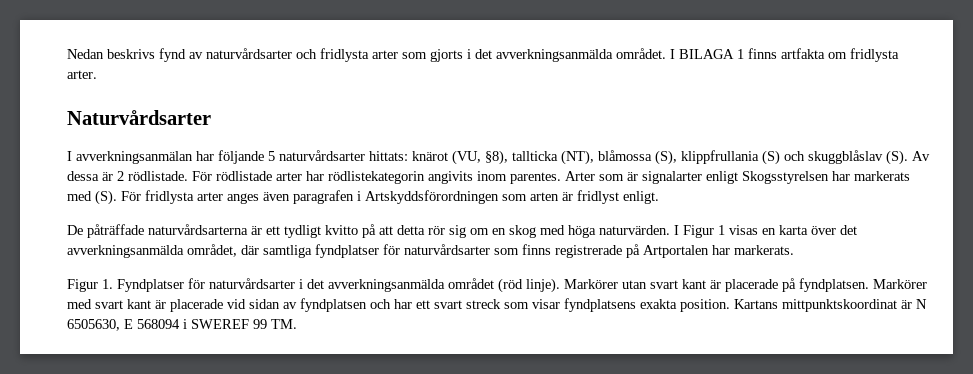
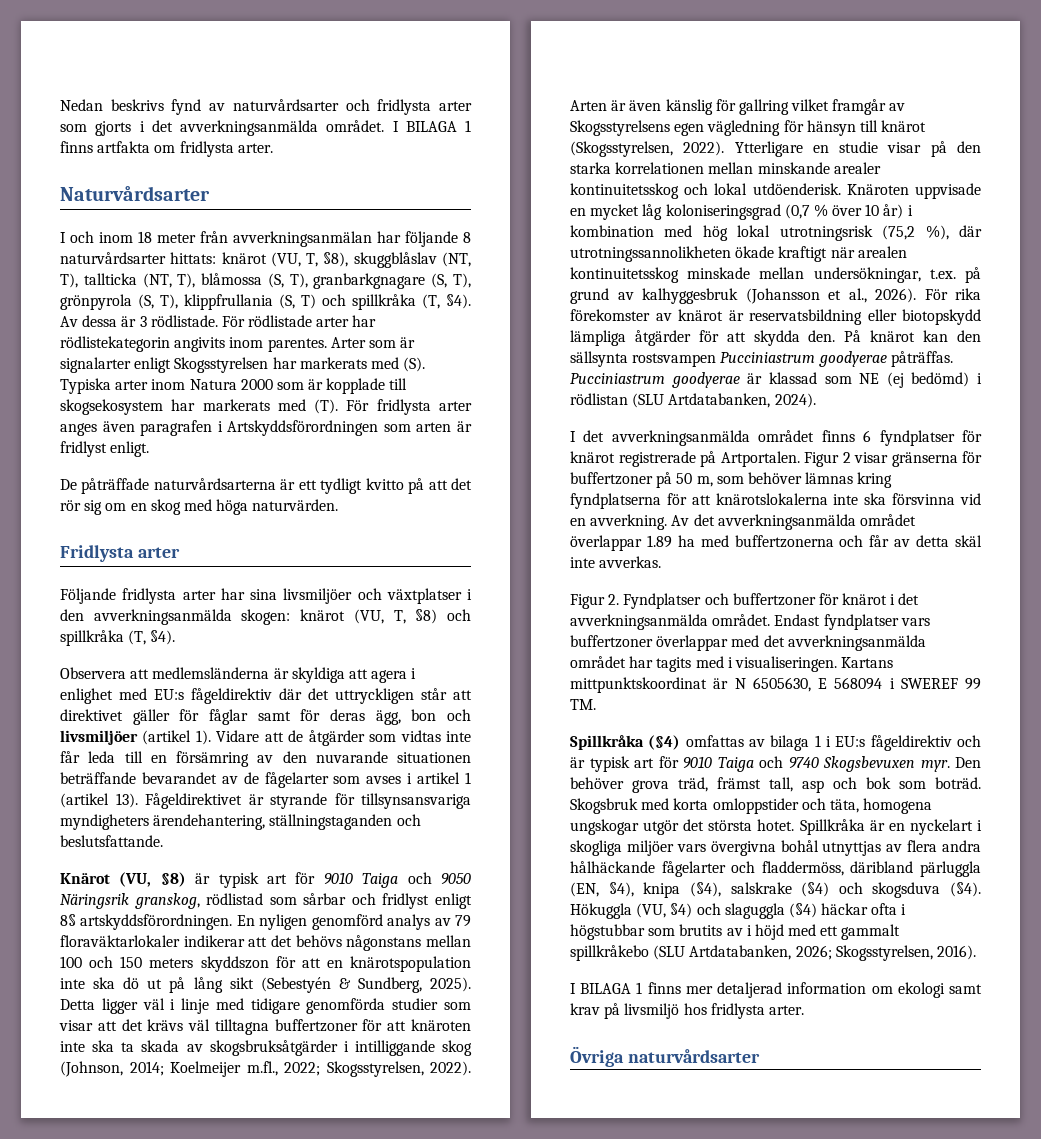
- I avverkningsanmälan har följande 5 naturvårdsarter hittats: knärot (VU, §8), tallticka (NT), blåmossa (S), klippfrullania (S) och skuggblåslav (S). Av dessa är 2 rödlistade.
+ I och inom 18 meter från avverkningsanmälan har följande 8 naturvårdsarter hittats: knärot (VU, T, §8), skuggblåslav (NT, T), tallticka (NT, T), blåmossa (S, T), granbarkgnagare (S, T), grönpyrola (S, T), klippfrullania (S, T) och spillkråka (T, §4). Av dessa är 3 rödlistade.
- Arter som är signalarter enligt Skogsstyrelsen har markerats med (S). För fridlysta arter anges även paragrafen i Artskyddsförordningen som arten är fridlyst enligt.
+ Arter som är signalarter enligt Skogsstyrelsen har markerats med (S). Typiska arter inom Natura 2000 som är kopplade till skogsekosystem har markerats med (T). För fridlysta arter anges även paragrafen i Artskyddsförordningen som arten är fridlyst enligt.
- De påträffade naturvårdsarterna är ett tydligt kvitto på att detta rör sig om en skog med höga naturvärden. I Figur 1 visas en karta över det avverkningsanmälda området, där samtliga fyndplatser för naturvårdsarter som finns registrerade på Artportalen har markerats.
- Figur 1. Fyndplatser för naturvårdsarter i det avverkningsanmälda området (röd linje). Markörer utan svart kant är placerade på fyndplatsen. Markörer med svart kant är placerade vid sidan av fyndplatsen och har ett svart streck som visar fyndplatsens exakta position.
+ De påträffade naturvårdsarterna är ett tydligt kvitto på att det rör sig om en skog med höga naturvärden.
+ Fridlysta arter
+ Följande fridlysta arter har sina livsmiljöer och växtplatser i den avverkningsanmälda skogen: knärot (VU, T, §8) och spillkråka (T, §4).
+ Observera att medlemsländerna är skyldiga att agera i enlighet med EU:s fågeldirektiv där det uttryckligen står att direktivet gäller för fåglar samt för deras ägg, bon och livsmiljöer (artikel 1). Vidare att de åtgärder som vidtas inte får leda till en försämring av den nuvarande situationen beträffande bevarandet av de fågelarter som avses i artikel 1 (artikel 13). Fågeldirektivet är styrande för tillsynsansvariga myndigheters ärendehantering, ställningstaganden och beslutsfattande.
+ Knärot (VU, §8) är typisk art för 9010 Taiga och 9050 Näringsrik granskog, rödlistad som sårbar och fridlyst enligt 8§ artskyddsförordningen. En nyligen genomförd analys av 79 floraväktarlokaler indikerar att det behövs någonstans mellan 100 och 150 meters skyddszon för att en knärotspopulation inte ska dö ut på lång sikt (Sebestyén & Sundberg, 2025). Detta ligger väl i linje med tidigare genomförda studier som visar att det krävs väl tilltagna buffertzoner för att knäroten inte ska ta skada av skogsbruksåtgärder i intilliggande skog (Johnson, 2014; Koelmeijer m.fl., 2022; Skogsstyrelsen, 2022). Arten är även känslig för gallring vilket framgår av Skogsstyrelsens egen vägledning för hänsyn till knärot (Skogsstyrelsen, 2022). Ytterligare en studie visar på den starka korrelationen mellan minskande arealer kontinuitetsskog och lokal utdöenderisk. Knäroten uppvisade en mycket låg koloniseringsgrad (0,7 % över 10 år) i kombination med hög lokal utrotningsrisk (75,2 %), där utrotningssannolikheten ökade kraftigt när arealen kontinuitetsskog minskade mellan undersökningar, t.ex. på grund av kalhyggesbruk (Johansson et al., 2026). För rika förekomster av knärot är reservatsbildning eller biotopskydd lämpliga åtgärder för att skydda den. På knärot kan den sällsynta rostsvampen Pucciniastrum goodyerae påträffas. Pucciniastrum goodyerae är klassad som NE (ej bedömd) i rödlistan (SLU Artdatabanken, 2024).
+ I det avverkningsanmälda området finns 6 fyndplatser för knärot registrerade på Artportalen. Figur 2 visar gränserna för buffertzoner på 50 m, som behöver lämnas kring fyndplatserna för att knärotslokalerna inte ska försvinna vid en avverkning. Av det avverkningsanmälda området överlappar 1.89 ha med buffertzonerna och får av detta skäl inte avverkas.
+ Figur 2. Fyndplatser och buffertzoner för knärot i det avverkningsanmälda området. Endast fyndplatser vars buffertzoner överlappar med det avverkningsanmälda området har tagits med i visualiseringen.
+ Spillkråka (§4) omfattas av bilaga 1 i EU:s fågeldirektiv och är typisk art för 9010 Taiga och 9740 Skogsbevuxen myr. Den behöver grova träd, främst tall, asp och bok som boträd. Skogsbruk med korta omloppstider och täta, homogena ungskogar utgör det största hotet. Spillkråka är en nyckelart i skogliga miljöer vars övergivna bohål utnyttjas av flera andra hålhäckande fågelarter och fladdermöss, däribland pärluggla (EN, §4), knipa (§4), salskrake (§4) och skogsduva (§4). Hökuggla (VU, §4) och slaguggla (§4) häckar ofta i högstubbar som brutits av i höjd med ett gammalt spillkråkebo (SLU Artdatabanken, 2026; Skogsstyrelsen, 2016).
+ I BILAGA 1 finns mer detaljerad information om ekologi samt krav på livsmiljö hos fridlysta arter.
+ Övriga naturvårdsarter

